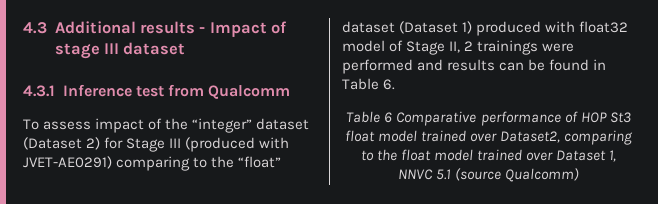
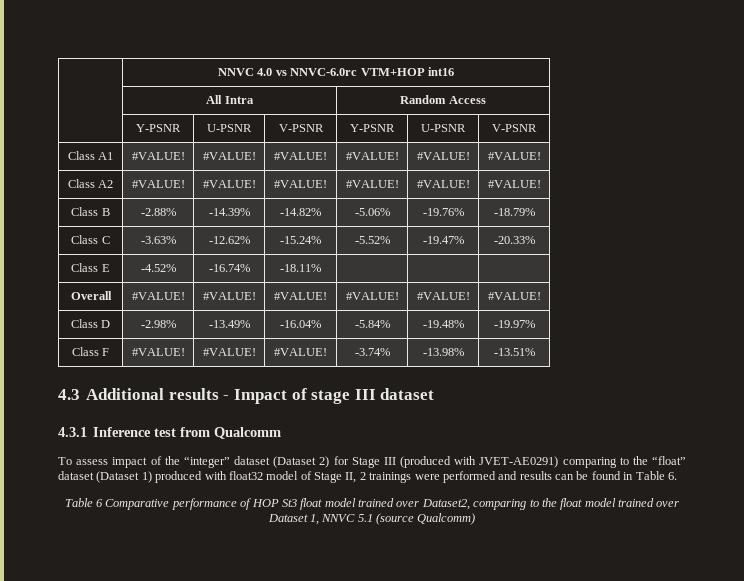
+ | NNVC 4.0 vs NNVC-6.0rc VTM+HOP int16
+ | All Intra | Random Access
+ | Y-PSNR | U-PSNR | V-PSNR | Y-PSNR | U-PSNR | V-PSNR
+ Class A1 | #VALUE! | #VALUE! | #VALUE! | #VALUE! | #VALUE! | #VALUE!
+ Class A2 | #VALUE! | #VALUE! | #VALUE! | #VALUE! | #VALUE! | #VALUE!
+ Class B | -2.88% | -14.39% | -14.82% | -5.06% | -19.76% | -18.79%
+ Class C | -3.63% | -12.62% | -15.24% | -5.52% | -19.47% | -20.33%
+ Class E | -4.52% | -16.74% | -18.11% | | |
+ Overall | #VALUE! | #VALUE! | #VALUE! | #VALUE! | #VALUE! | #VALUE!
+ Class D | -2.98% | -13.49% | -16.04% | -5.84% | -19.48% | -19.97%
+ Class F | #VALUE! | #VALUE! | #VALUE! | -3.74% | -13.98% | -13.51%

